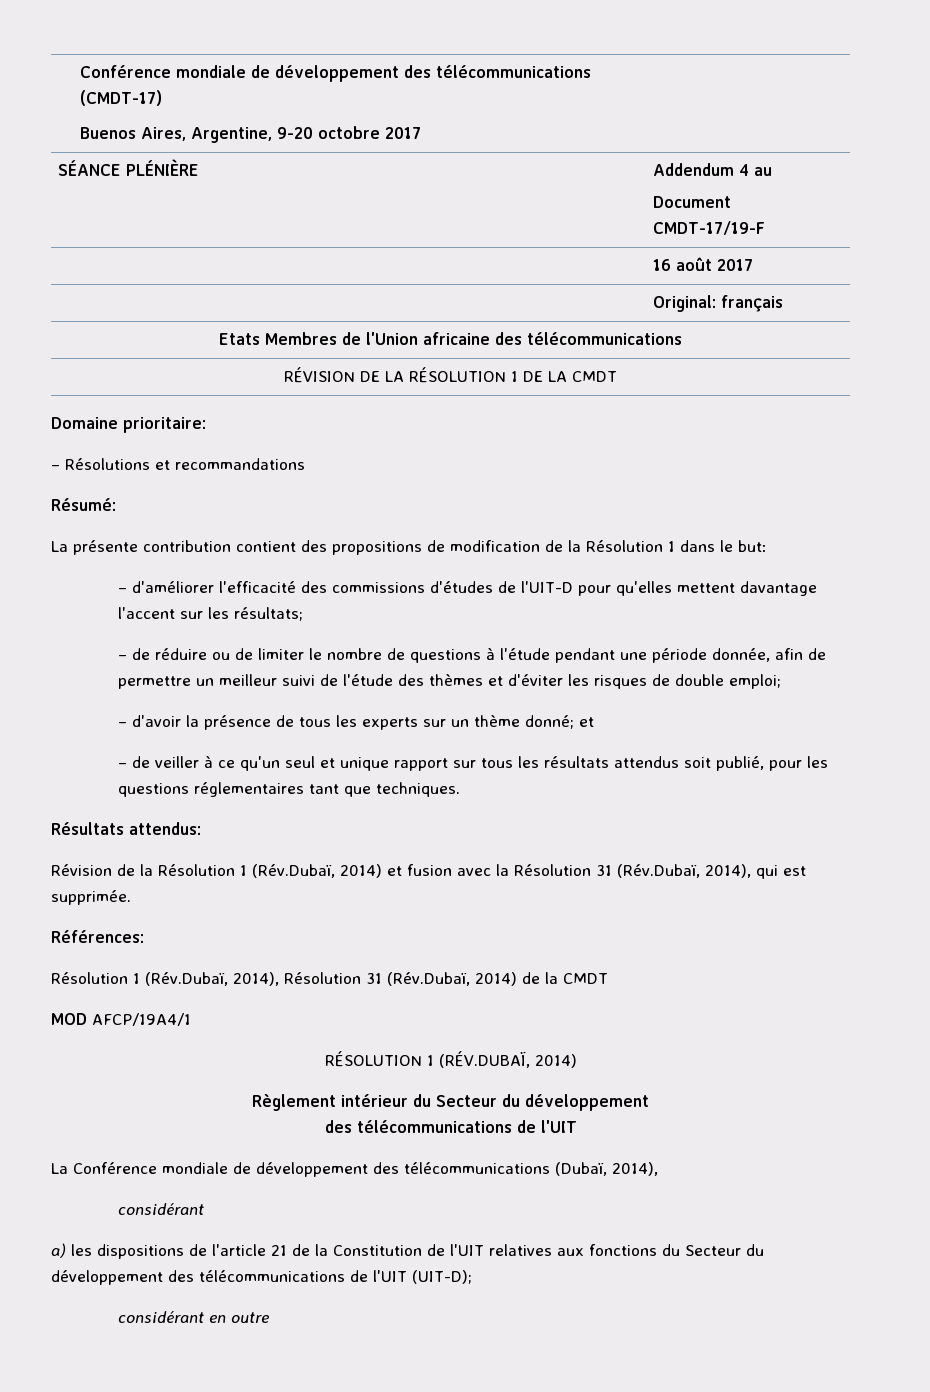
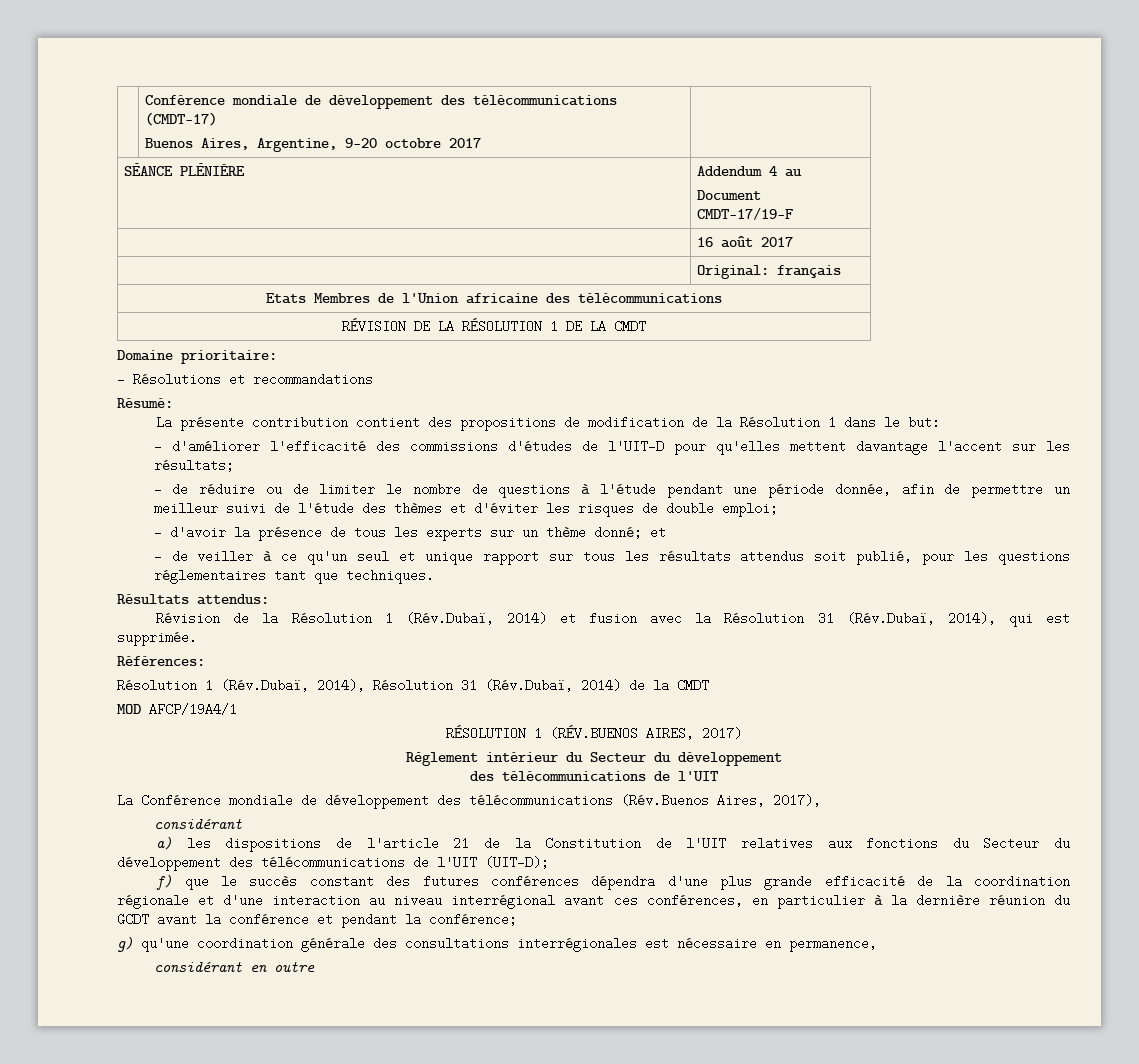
- RÉSOLUTION 1 (RÉV.DUBAÏ, 2014)
+ RÉSOLUTION 1 (RÉV.BUENOS AIRES, 2017)
- La Conférence mondiale de développement des télécommunications (Dubaï, 2014),
+ La Conférence mondiale de développement des télécommunications (Rév.Buenos Aires, 2017),
+ f) que le succès constant des futures conférences dépendra d'une plus grande efficacité de la coordination régionale et d'une interaction au niveau interrégional avant ces conférences, en particulier à la dernière réunion du GCDT avant la conférence et pendant la conférence;
+ g) qu'une coordination générale des consultations interrégionales est nécessaire en permanence,

